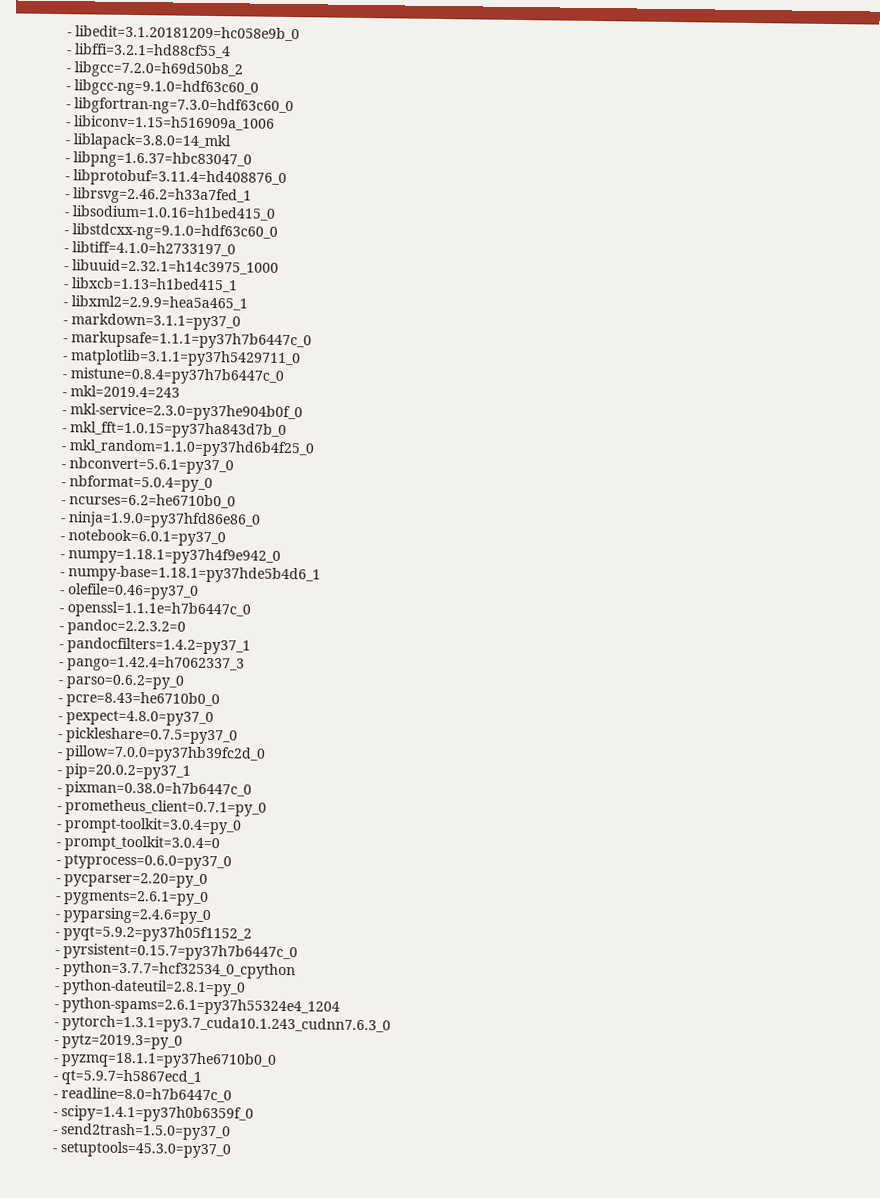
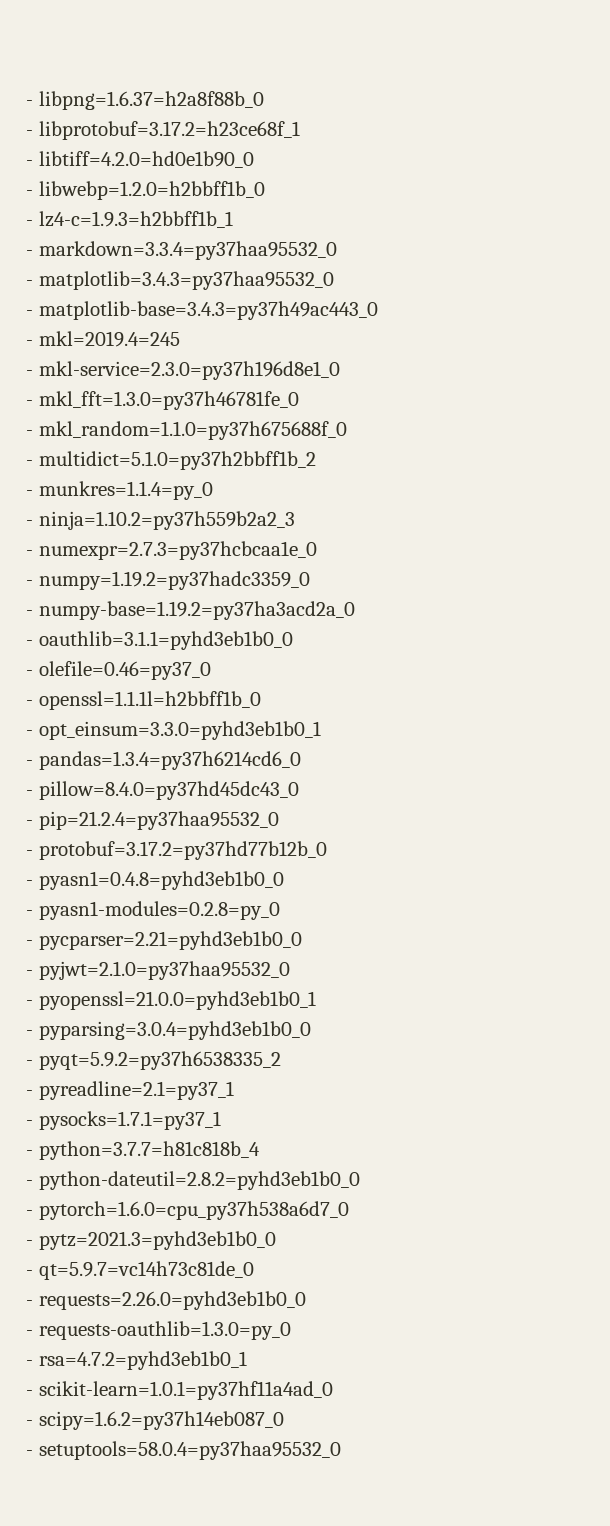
- - libedit=3.1.20181209=hc058e9b_0
- - libffi=3.2.1=hd88cf55_4
- - libgcc=7.2.0=h69d50b8_2
- - libgcc-ng=9.1.0=hdf63c60_0
- - libgfortran-ng=7.3.0=hdf63c60_0
- - libiconv=1.15=h516909a_1006
- - liblapack=3.8.0=14_mkl
- - libpng=1.6.37=hbc83047_0
- - libprotobuf=3.11.4=hd408876_0
- - librsvg=2.46.2=h33a7fed_1
- - libsodium=1.0.16=h1bed415_0
- - libstdcxx-ng=9.1.0=hdf63c60_0
- - libtiff=4.1.0=h2733197_0
- - libuuid=2.32.1=h14c3975_1000
- - libxcb=1.13=h1bed415_1
- - libxml2=2.9.9=hea5a465_1
- - markdown=3.1.1=py37_0
- - markupsafe=1.1.1=py37h7b6447c_0
- - matplotlib=3.1.1=py37h5429711_0
- - mistune=0.8.4=py37h7b6447c_0
- - mkl=2019.4=243
- - mkl-service=2.3.0=py37he904b0f_0
- - mkl_fft=1.0.15=py37ha843d7b_0
- - mkl_random=1.1.0=py37hd6b4f25_0
- - nbconvert=5.6.1=py37_0
- - nbformat=5.0.4=py_0
- - ncurses=6.2=he6710b0_0
- - ninja=1.9.0=py37hfd86e86_0
- - notebook=6.0.1=py37_0
- - numpy=1.18.1=py37h4f9e942_0
- - numpy-base=1.18.1=py37hde5b4d6_1
+ - libpng=1.6.37=h2a8f88b_0
+ - libprotobuf=3.17.2=h23ce68f_1
+ - libtiff=4.2.0=hd0e1b90_0
+ - libwebp=1.2.0=h2bbff1b_0
+ - lz4-c=1.9.3=h2bbff1b_1
+ - markdown=3.3.4=py37haa95532_0
+ - matplotlib=3.4.3=py37haa95532_0
+ - matplotlib-base=3.4.3=py37h49ac443_0
+ - mkl=2019.4=245
+ - mkl-service=2.3.0=py37h196d8e1_0
+ - mkl_fft=1.3.0=py37h46781fe_0
+ - mkl_random=1.1.0=py37h675688f_0
+ - multidict=5.1.0=py37h2bbff1b_2
+ - munkres=1.1.4=py_0
+ - ninja=1.10.2=py37h559b2a2_3
+ - numexpr=2.7.3=py37hcbcaa1e_0
+ - numpy=1.19.2=py37hadc3359_0
+ - numpy-base=1.19.2=py37ha3acd2a_0
+ - oauthlib=3.1.1=pyhd3eb1b0_0
- - openssl=1.1.1e=h7b6447c_0
- - pandoc=2.2.3.2=0
- - pandocfilters=1.4.2=py37_1
- - pango=1.42.4=h7062337_3
- - parso=0.6.2=py_0
- - pcre=8.43=he6710b0_0
- - pexpect=4.8.0=py37_0
- - pickleshare=0.7.5=py37_0
- - pillow=7.0.0=py37hb39fc2d_0
- - pip=20.0.2=py37_1
- - pixman=0.38.0=h7b6447c_0
- - prometheus_client=0.7.1=py_0
- - prompt-toolkit=3.0.4=py_0
- - prompt_toolkit=3.0.4=0
- - ptyprocess=0.6.0=py37_0
- - pycparser=2.20=py_0
- - pygments=2.6.1=py_0
- - pyparsing=2.4.6=py_0
- - pyqt=5.9.2=py37h05f1152_2
- - pyrsistent=0.15.7=py37h7b6447c_0
- - python=3.7.7=hcf32534_0_cpython
- - python-dateutil=2.8.1=py_0
- - python-spams=2.6.1=py37h55324e4_1204
- - pytorch=1.3.1=py3.7_cuda10.1.243_cudnn7.6.3_0
- - pytz=2019.3=py_0
- - pyzmq=18.1.1=py37he6710b0_0
- - qt=5.9.7=h5867ecd_1
- - readline=8.0=h7b6447c_0
- - scipy=1.4.1=py37h0b6359f_0
- - send2trash=1.5.0=py37_0
- - setuptools=45.3.0=py37_0
+ - openssl=1.1.1l=h2bbff1b_0
+ - opt_einsum=3.3.0=pyhd3eb1b0_1
+ - pandas=1.3.4=py37h6214cd6_0
+ - pillow=8.4.0=py37hd45dc43_0
+ - pip=21.2.4=py37haa95532_0
+ - protobuf=3.17.2=py37hd77b12b_0
+ - pyasn1=0.4.8=pyhd3eb1b0_0
+ - pyasn1-modules=0.2.8=py_0
+ - pycparser=2.21=pyhd3eb1b0_0
+ - pyjwt=2.1.0=py37haa95532_0
+ - pyopenssl=21.0.0=pyhd3eb1b0_1
+ - pyparsing=3.0.4=pyhd3eb1b0_0
+ - pyqt=5.9.2=py37h6538335_2
+ - pyreadline=2.1=py37_1
+ - pysocks=1.7.1=py37_1
+ - python=3.7.7=h81c818b_4
+ - python-dateutil=2.8.2=pyhd3eb1b0_0
+ - pytorch=1.6.0=cpu_py37h538a6d7_0
+ - pytz=2021.3=pyhd3eb1b0_0
+ - qt=5.9.7=vc14h73c81de_0
+ - requests=2.26.0=pyhd3eb1b0_0
+ - requests-oauthlib=1.3.0=py_0
+ - rsa=4.7.2=pyhd3eb1b0_1
+ - scikit-learn=1.0.1=py37hf11a4ad_0
+ - scipy=1.6.2=py37h14eb087_0
+ - setuptools=58.0.4=py37haa95532_0

